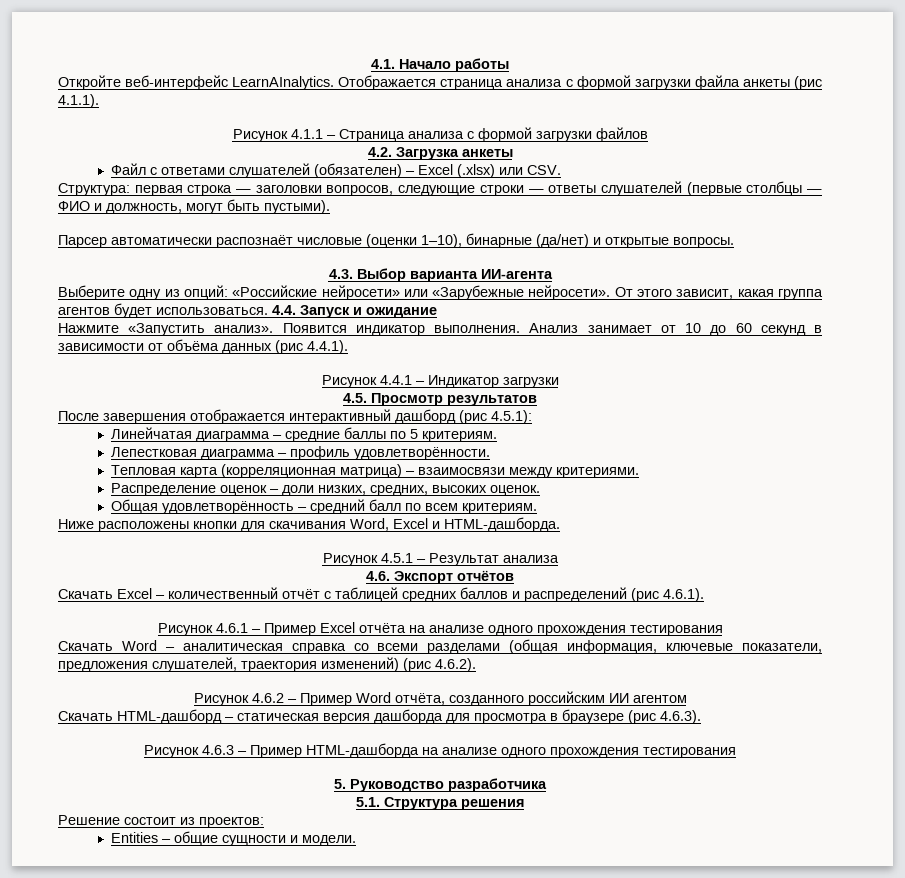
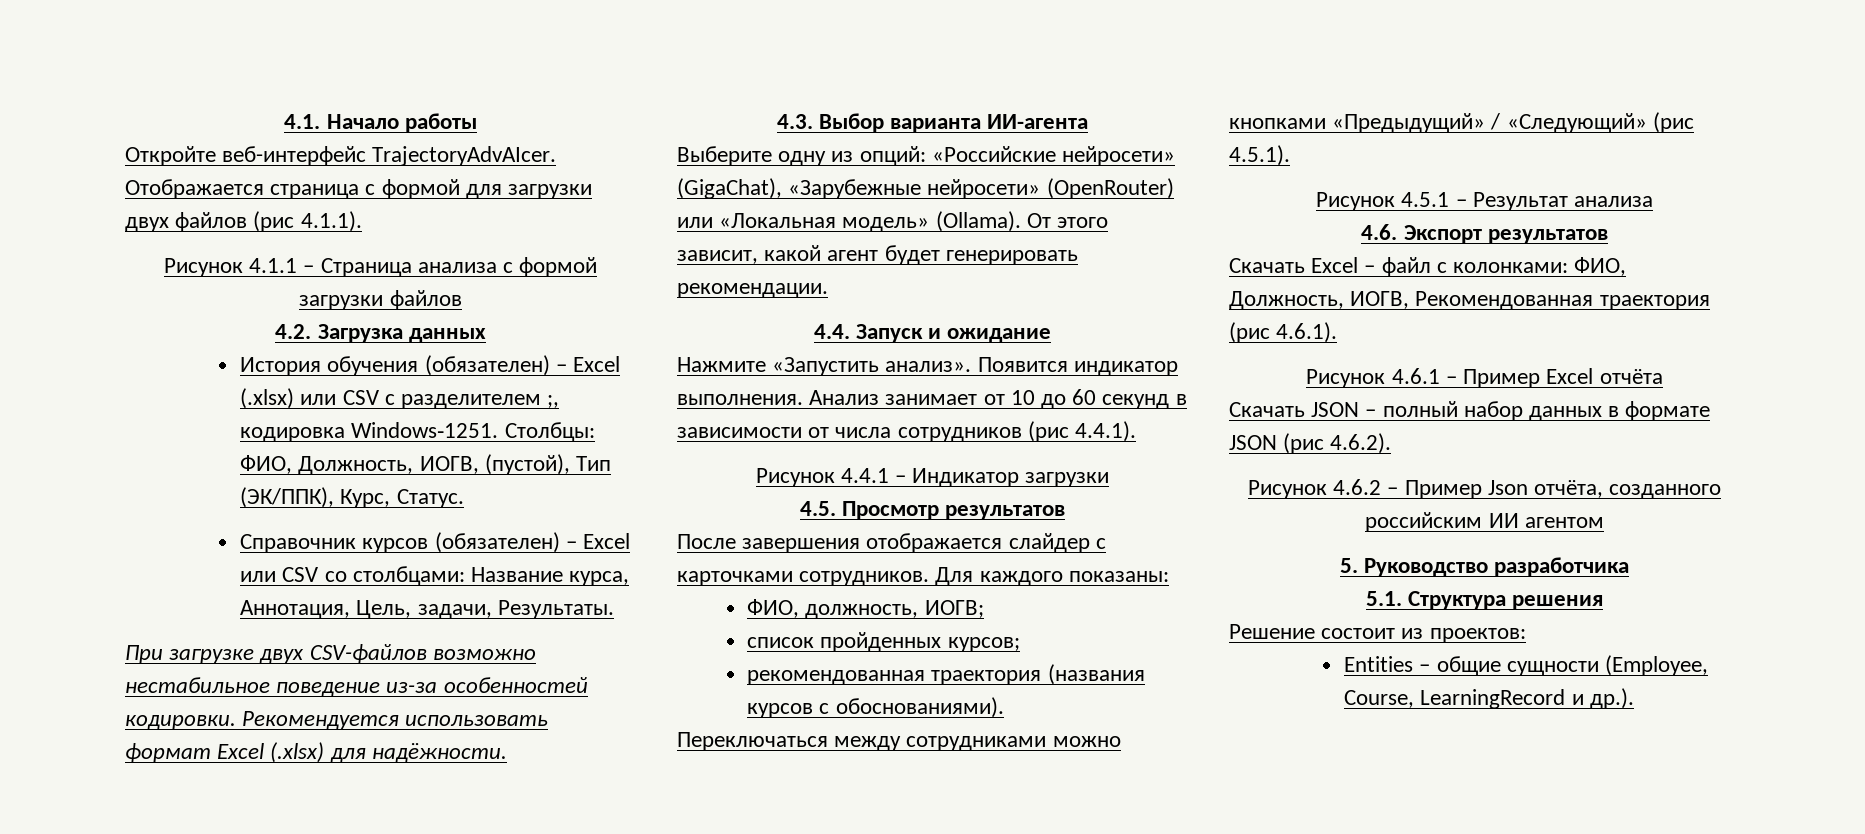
- Откройте веб-интерфейс LearnAInalytics.
+ Откройте веб-интерфейс TrajectoryAdvAIcer.
- Отображается страница анализа с формой загрузки файла анкеты (рис 4.1.1).
+ Отображается страница с формой для загрузки двух файлов (рис 4.1.1).
- 4.2. Загрузка анкеты
- Файл с ответами слушателей (обязателен) – Excel (.xlsx) или CSV.
- Структура: первая строка — заголовки вопросов, следующие строки — ответы слушателей (первые столбцы — ФИО и должность, могут быть пустыми).
- Парсер автоматически распознаёт числовые (оценки 1–10), бинарные (да/нет) и открытые вопросы.
+ 4.2. Загрузка данных
+ История обучения (обязателен) – Excel (.xlsx) или CSV с разделителем ;, кодировка Windows‑1251. Столбцы: ФИО, Должность, ИОГВ, (пустой), Тип (ЭК/ППК), Курс, Статус.
+ Справочник курсов (обязателен) – Excel или CSV со столбцами: Название курса, Аннотация, Цель, задачи, Результаты.
+ При загрузке двух CSV-файлов возможно нестабильное поведение из-за особенностей кодировки. Рекомендуется использовать формат Excel (.xlsx) для надёжности.
- Выберите одну из опций: «Российские нейросети» или «Зарубежные нейросети». От этого зависит, какая группа агентов будет использоваться. 4.4. Запуск и ожидание
+ Выберите одну из опций: «Российские нейросети» (GigaChat), «Зарубежные нейросети» (OpenRouter) или «Локальная модель» (Ollama). От этого зависит, какой агент будет генерировать рекомендации.
+ 4.4. Запуск и ожидание
- Анализ занимает от 10 до 60 секунд в зависимости от объёма данных (рис 4.4.1).
+ Анализ занимает от 10 до 60 секунд в зависимости от числа сотрудников (рис 4.4.1).
- После завершения отображается интерактивный дашборд (рис 4.5.1):
- Линейчатая диаграмма – средние баллы по 5 критериям.
- Лепестковая диаграмма – профиль удовлетворённости.
- Тепловая карта (корреляционная матрица) – взаимосвязи между критериями.
- Распределение оценок – доли низких, средних, высоких оценок.
- Общая удовлетворённость – средний балл по всем критериям.
- Ниже расположены кнопки для скачивания Word, Excel и HTML-дашборда.
+ После завершения отображается слайдер с карточками сотрудников. Для каждого показаны:
+ ФИО, должность, ИОГВ;
+ список пройденных курсов;
+ рекомендованная траектория (названия курсов с обоснованиями).
+ Переключаться между сотрудниками можно кнопками «Предыдущий» / «Следующий» (рис 4.5.1).
- 4.6. Экспорт отчётов
+ 4.6. Экспорт результатов
- Скачать Excel – количественный отчёт с таблицей средних баллов и распределений (рис 4.6.1).
+ Скачать Excel – файл с колонками: ФИО, Должность, ИОГВ, Рекомендованная траектория (рис 4.6.1).
- Рисунок 4.6.1 – Пример Excel отчёта на анализе одного прохождения тестирования
- Скачать Word – аналитическая справка со всеми разделами (общая информация, ключевые показатели, предложения слушателей, траектория изменений) (рис 4.6.2).
+ Рисунок 4.6.1 – Пример Excel отчёта
+ Скачать JSON – полный набор данных в формате JSON (рис 4.6.2).
- Рисунок 4.6.2 – Пример Word отчёта, созданного российским ИИ агентом
+ Рисунок 4.6.2 – Пример Json отчёта, созданного российским ИИ агентом
- Скачать HTML-дашборд – статическая версия дашборда для просмотра в браузере (рис 4.6.3).
- Рисунок 4.6.3 – Пример HTML-дашборда на анализе одного прохождения тестирования
- Entities – общие сущности и модели.
+ Entities – общие сущности (Employee, Course, LearningRecord и др.).

